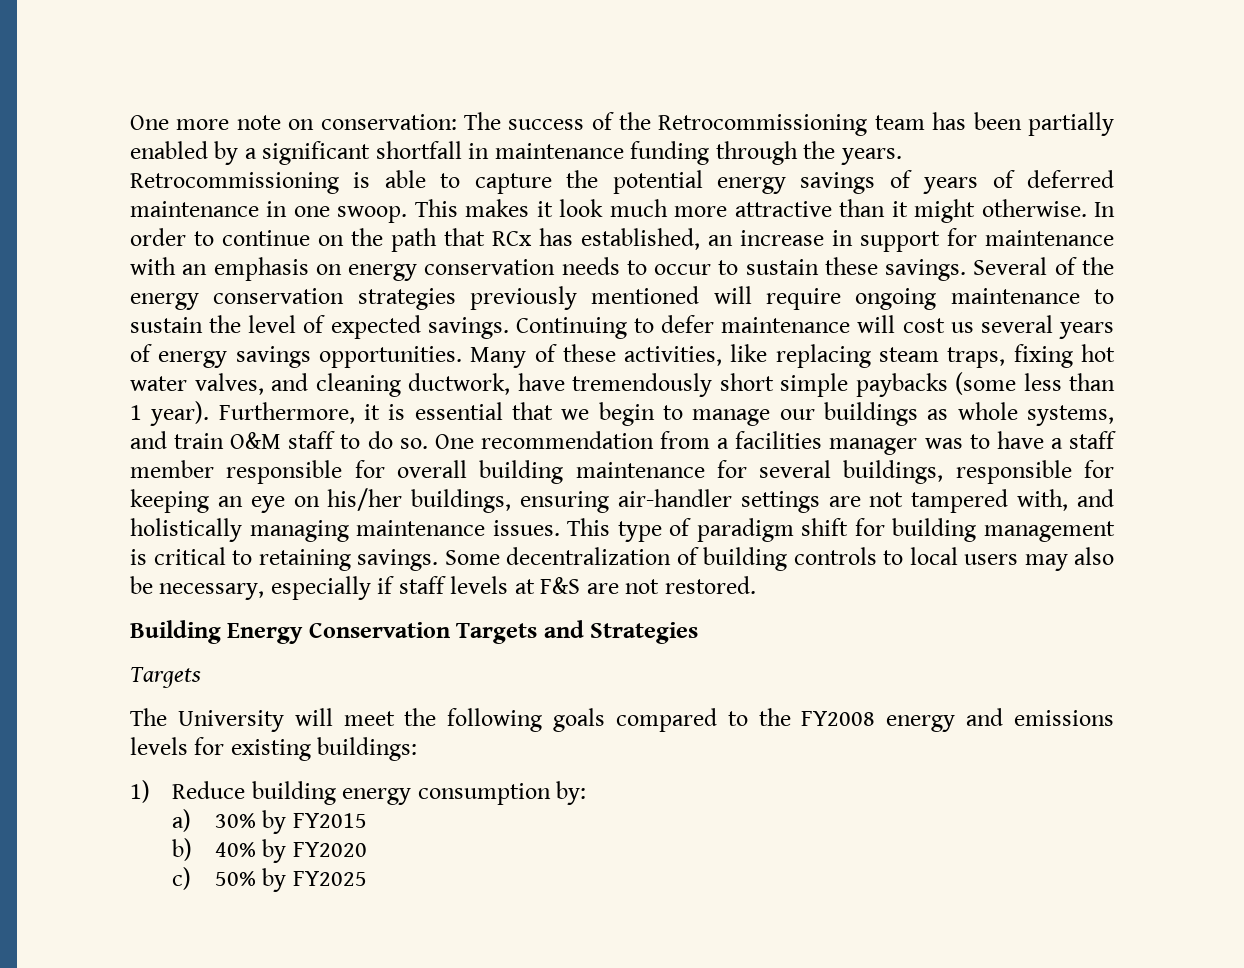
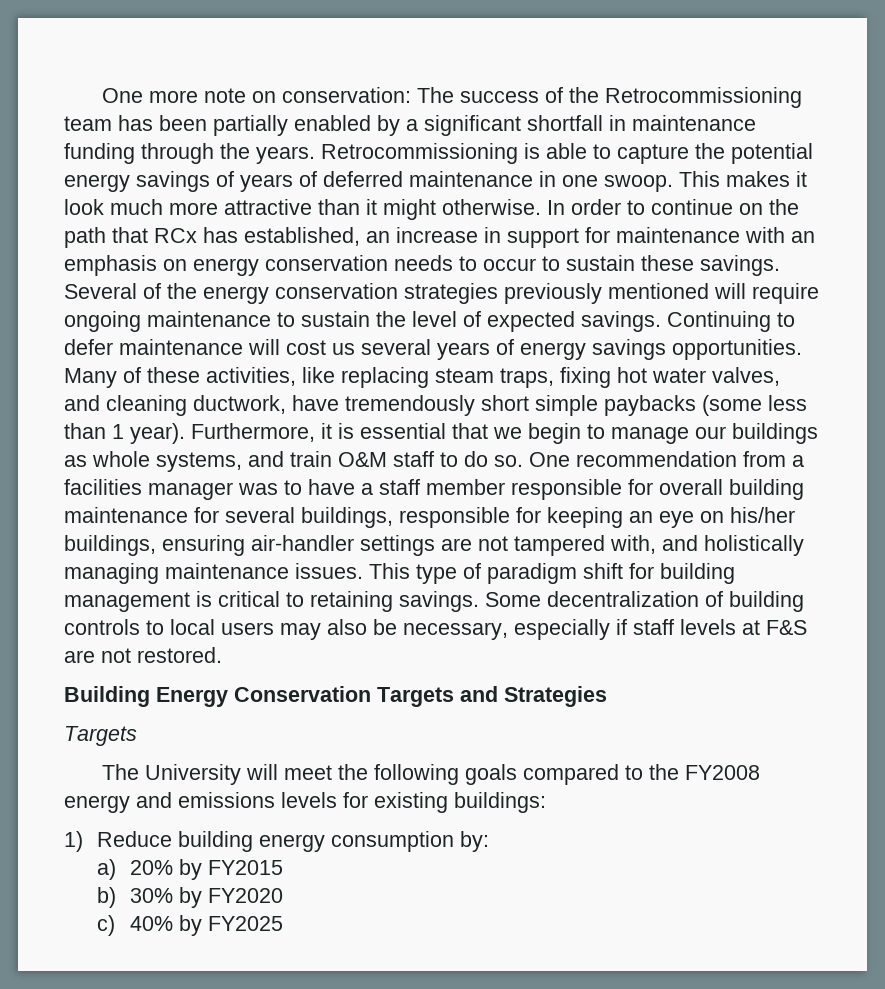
- a) 30% by FY2015
+ a) 20% by FY2015
- b) 40% by FY2020
+ b) 30% by FY2020
- c) 50% by FY2025
+ c) 40% by FY2025

